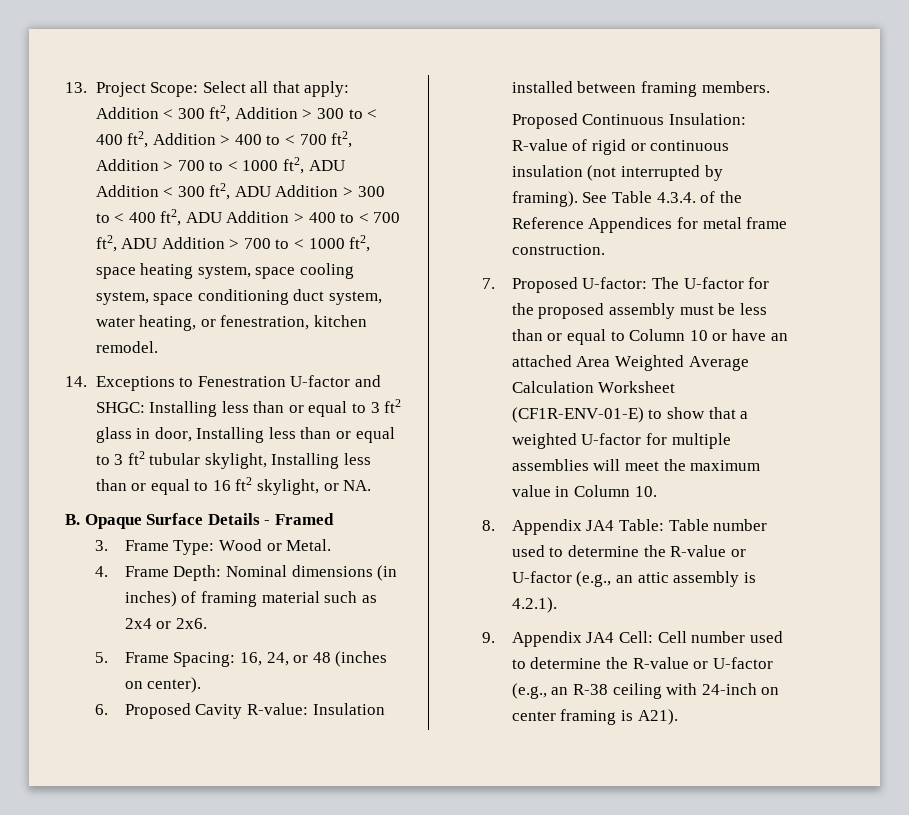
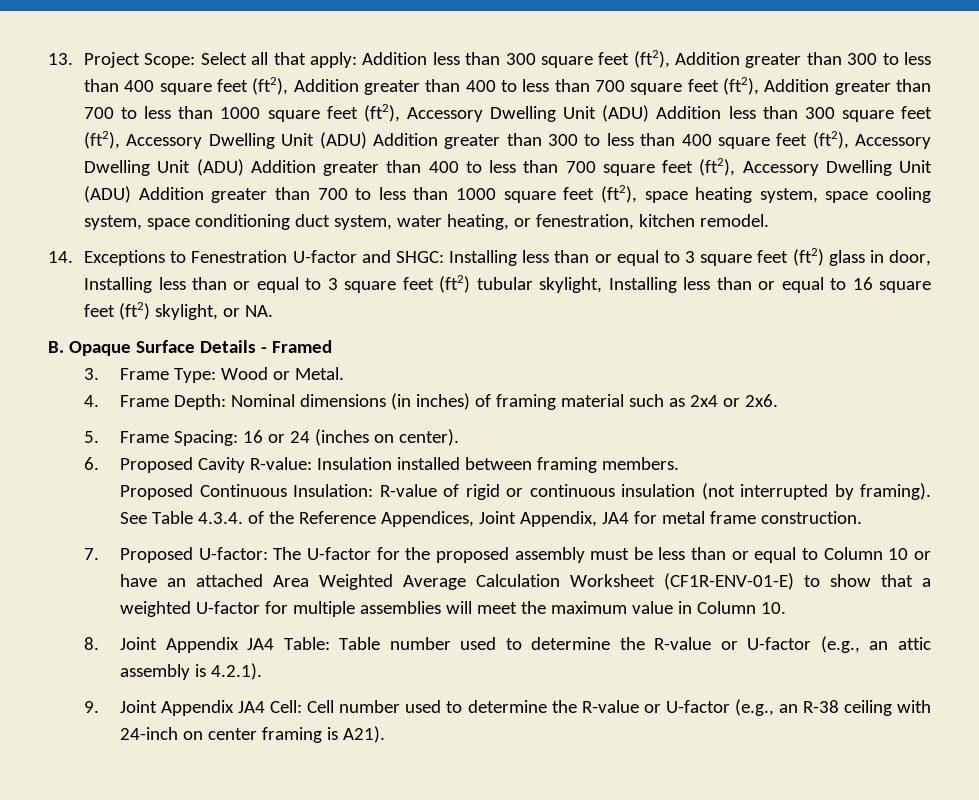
- 13. Project Scope: Select all that apply: Addition < 300 ft2, Addition > 300 to < 400 ft2, Addition > 400 to < 700 ft2, Addition > 700 to < 1000 ft2, ADU Addition < 300 ft2, ADU Addition > 300 to < 400 ft2, ADU Addition > 400 to < 700 ft2, ADU Addition > 700 to < 1000 ft2, space heating system, space cooling system, space conditioning duct system, water heating, or fenestration, kitchen remodel.
+ 13. Project Scope: Select all that apply: Addition less than 300 square feet (ft2), Addition greater than 300 to less than 400 square feet (ft2), Addition greater than 400 to less than 700 square feet (ft2), Addition greater than 700 to less than 1000 square feet (ft2), Accessory Dwelling Unit (ADU) Addition less than 300 square feet (ft2), Accessory Dwelling Unit (ADU) Addition greater than 300 to less than 400 square feet (ft2), Accessory Dwelling Unit (ADU) Addition greater than 400 to less than 700 square feet (ft2), Accessory Dwelling Unit (ADU) Addition greater than 700 to less than 1000 square feet (ft2), space heating system, space cooling system, space conditioning duct system, water heating, or fenestration, kitchen remodel.
- 14. Exceptions to Fenestration U-factor and SHGC: Installing less than or equal to 3 ft2 glass in door, Installing less than or equal to 3 ft2 tubular skylight, Installing less than or equal to 16 ft2 skylight, or NA.
+ 14. Exceptions to Fenestration U-factor and SHGC: Installing less than or equal to 3 square feet (ft2) glass in door, Installing less than or equal to 3 square feet (ft2) tubular skylight, Installing less than or equal to 16 square feet (ft2) skylight, or NA.
- 5. Frame Spacing: 16, 24, or 48 (inches on center).
+ 5. Frame Spacing: 16 or 24 (inches on center).
- See Table 4.3.4. of the Reference Appendices for metal frame construction.
+ See Table 4.3.4. of the Reference Appendices, Joint Appendix, JA4 for metal frame construction.
- 8. Appendix JA4 Table: Table number used to determine the R-value or U-factor (e.g., an attic assembly is 4.2.1).
+ 8. Joint Appendix JA4 Table: Table number used to determine the R-value or U-factor (e.g., an attic assembly is 4.2.1).
- 9. Appendix JA4 Cell: Cell number used to determine the R-value or U-factor (e.g., an R-38 ceiling with 24-inch on center framing is A21).
+ 9. Joint Appendix JA4 Cell: Cell number used to determine the R-value or U-factor (e.g., an R-38 ceiling with 24-inch on center framing is A21).

